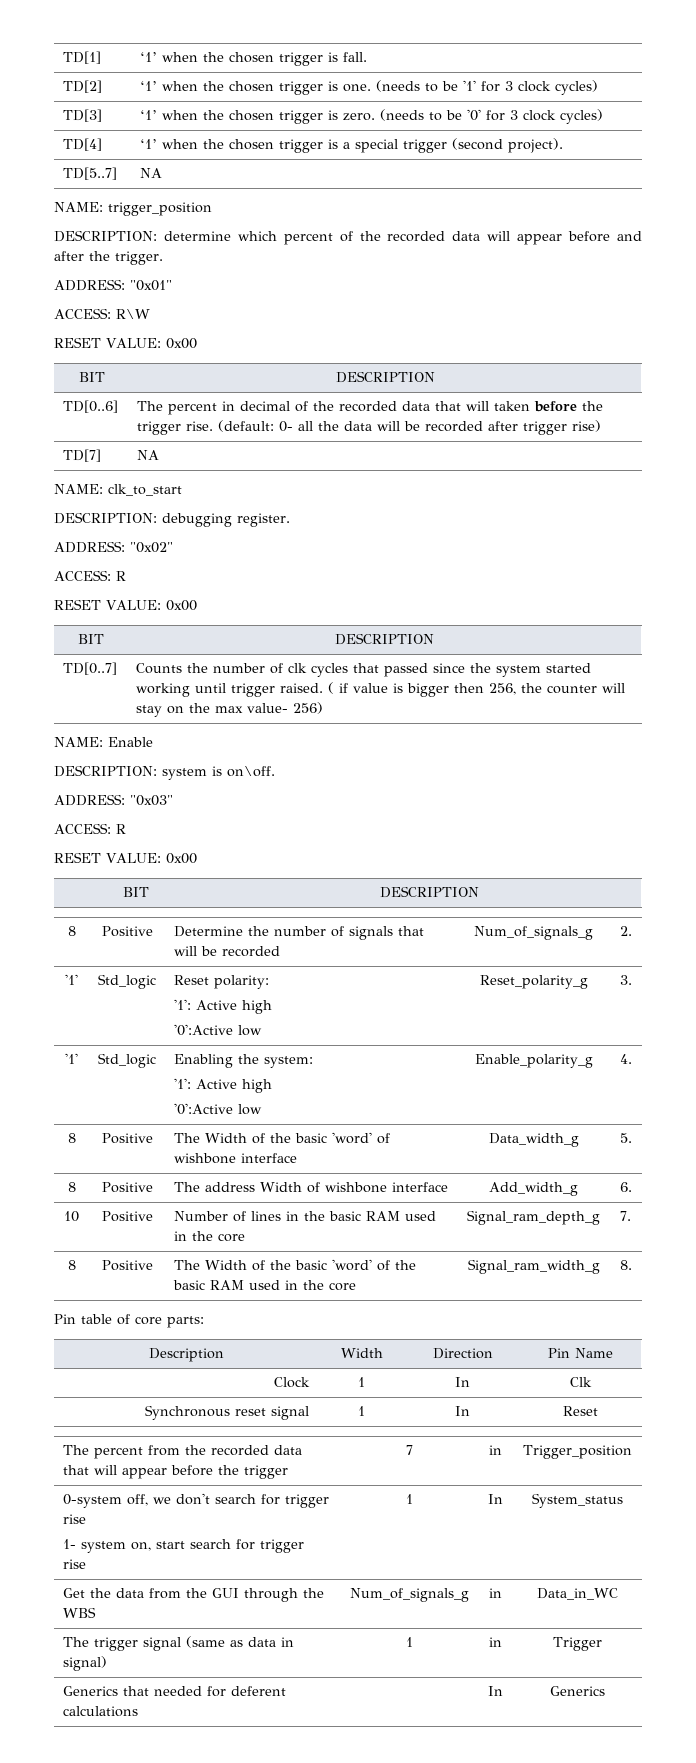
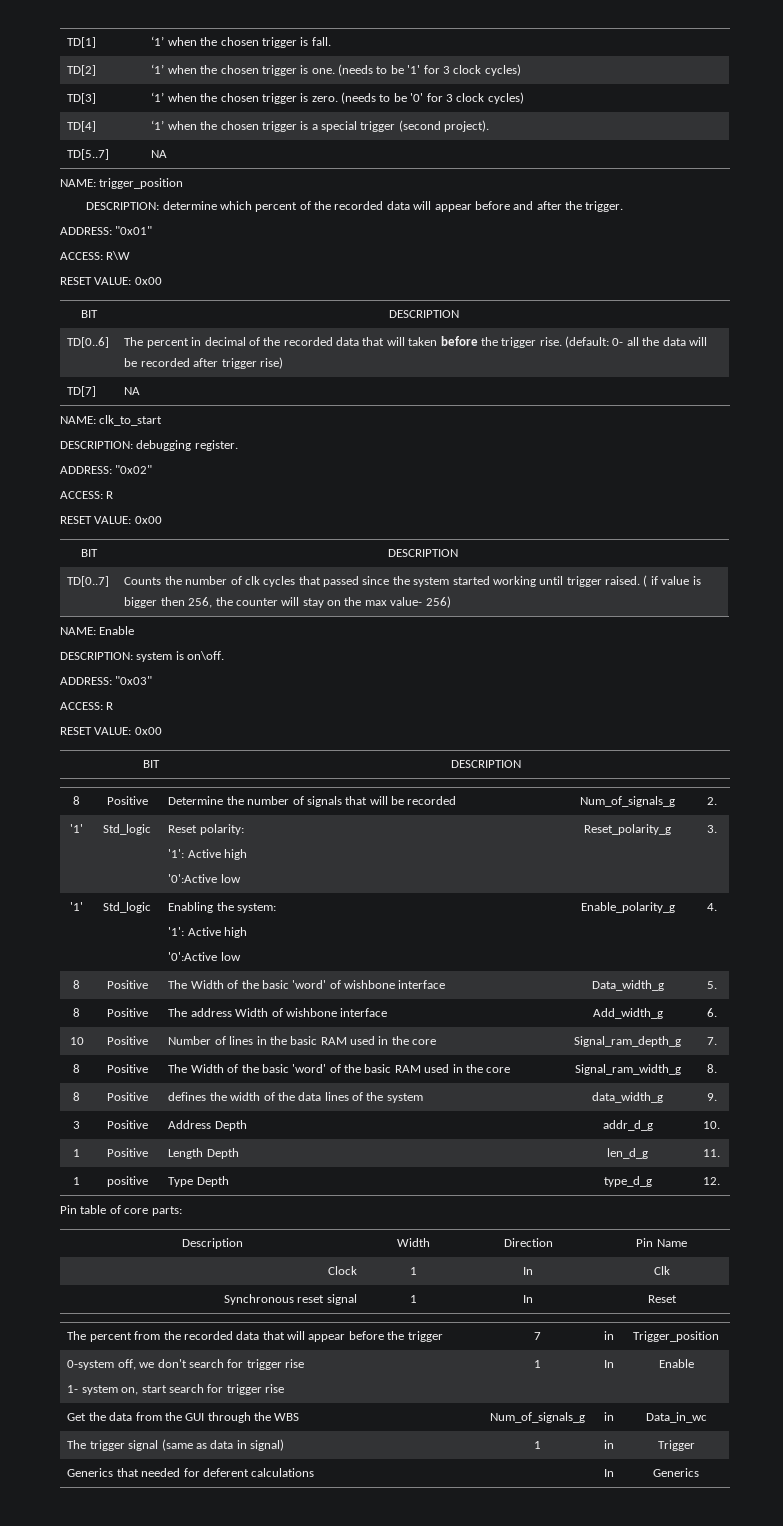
+ 8 | Positive | defines the width of the data lines of the system | data_width_g | 9.
+ 3 | Positive | Address Depth | addr_d_g | 10.
+ 1 | Positive | Length Depth | len_d_g | 11.
+ 1 | positive | Type Depth | type_d_g | 12.
  0-system off, we don't search for trigger rise
- 1- system on, start search for trigger rise | 1 | In | System_status
+ 1- system on, start search for trigger rise | 1 | In | Enable
- Get the data from the GUI through the WBS | Num_of_signals_g | in | Data_in_WC
+ Get the data from the GUI through the WBS | Num_of_signals_g | in | Data_in_wc

